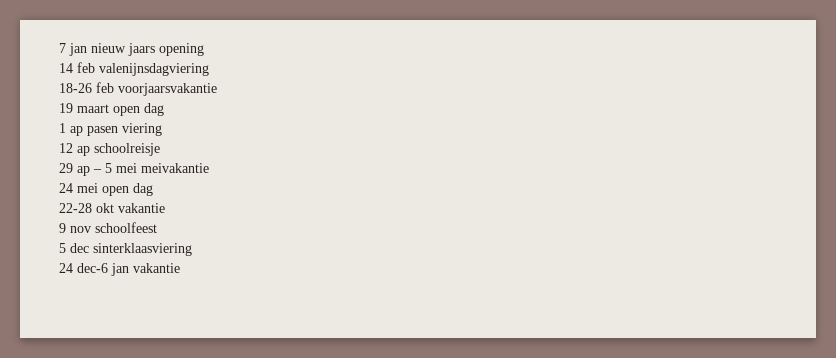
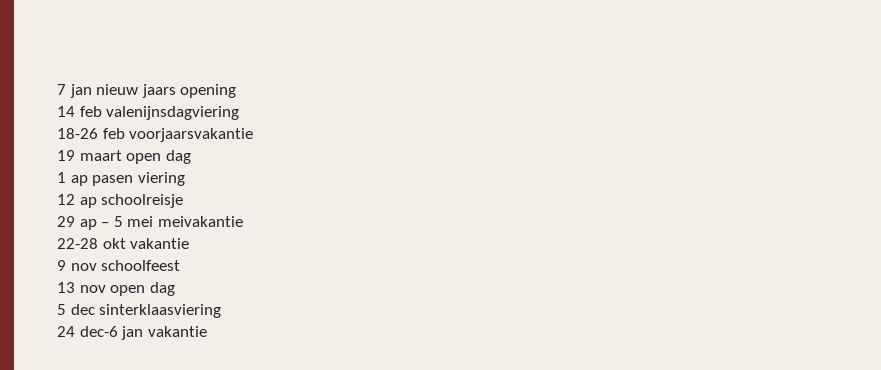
- 24 mei open dag
+ 13 nov open dag

